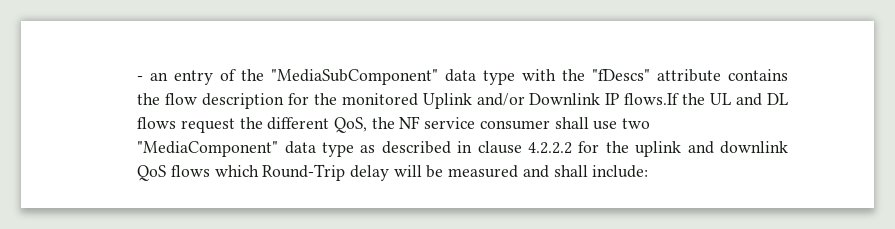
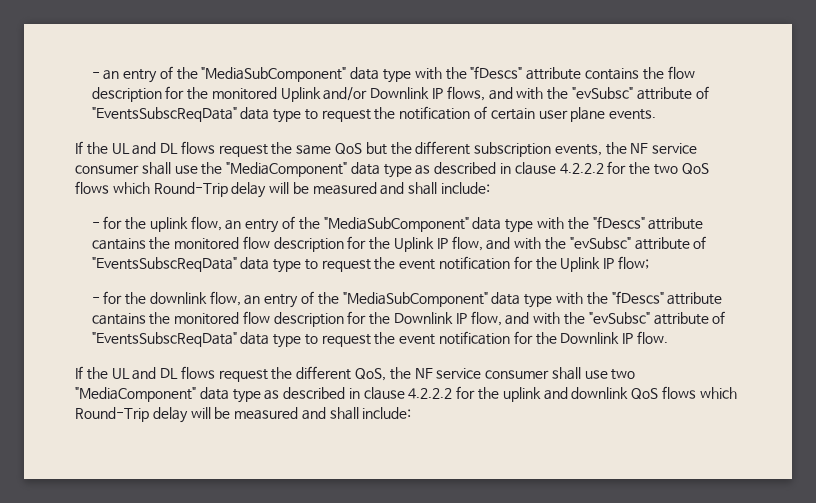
- - an entry of the "MediaSubComponent" data type with the "fDescs" attribute contains the flow description for the monitored Uplink and/or Downlink IP flows.If the UL and DL flows request the different QoS, the NF service consumer shall use two "MediaComponent" data type as described in clause 4.2.2.2 for the uplink and downlink QoS flows which Round-Trip delay will be measured and shall include:
+ - an entry of the "MediaSubComponent" data type with the "fDescs" attribute contains the flow description for the monitored Uplink and/or Downlink IP flows, and with the "evSubsc" attribute of "EventsSubscReqData" data type to request the notification of certain user plane events.
+ If the UL and DL flows request the same QoS but the different subscription events, the NF service consumer shall use the "MediaComponent" data type as described in clause 4.2.2.2 for the two QoS flows which Round-Trip delay will be measured and shall include:
+ - for the uplink flow, an entry of the "MediaSubComponent" data type with the "fDescs" attribute cantains the monitored flow description for the Uplink IP flow, and with the "evSubsc" attribute of "EventsSubscReqData" data type to request the event notification for the Uplink IP flow;
+ - for the downlink flow, an entry of the "MediaSubComponent" data type with the "fDescs" attribute cantains the monitored flow description for the Downlink IP flow, and with the "evSubsc" attribute of "EventsSubscReqData" data type to request the event notification for the Downlink IP flow.
+ If the UL and DL flows request the different QoS, the NF service consumer shall use two "MediaComponent" data type as described in clause 4.2.2.2 for the uplink and downlink QoS flows which Round-Trip delay will be measured and shall include:

